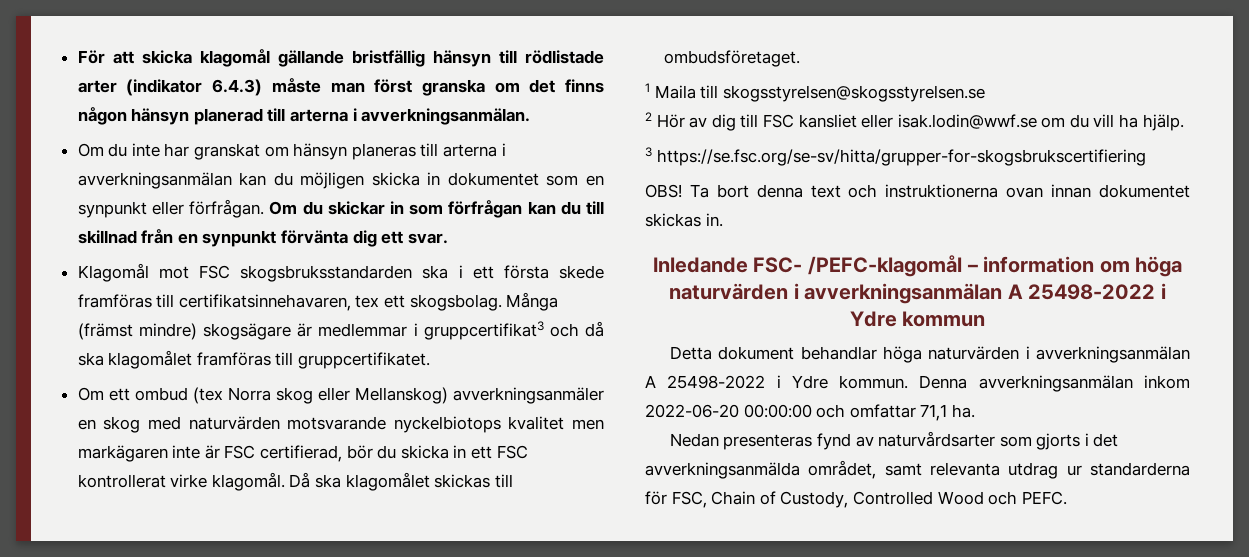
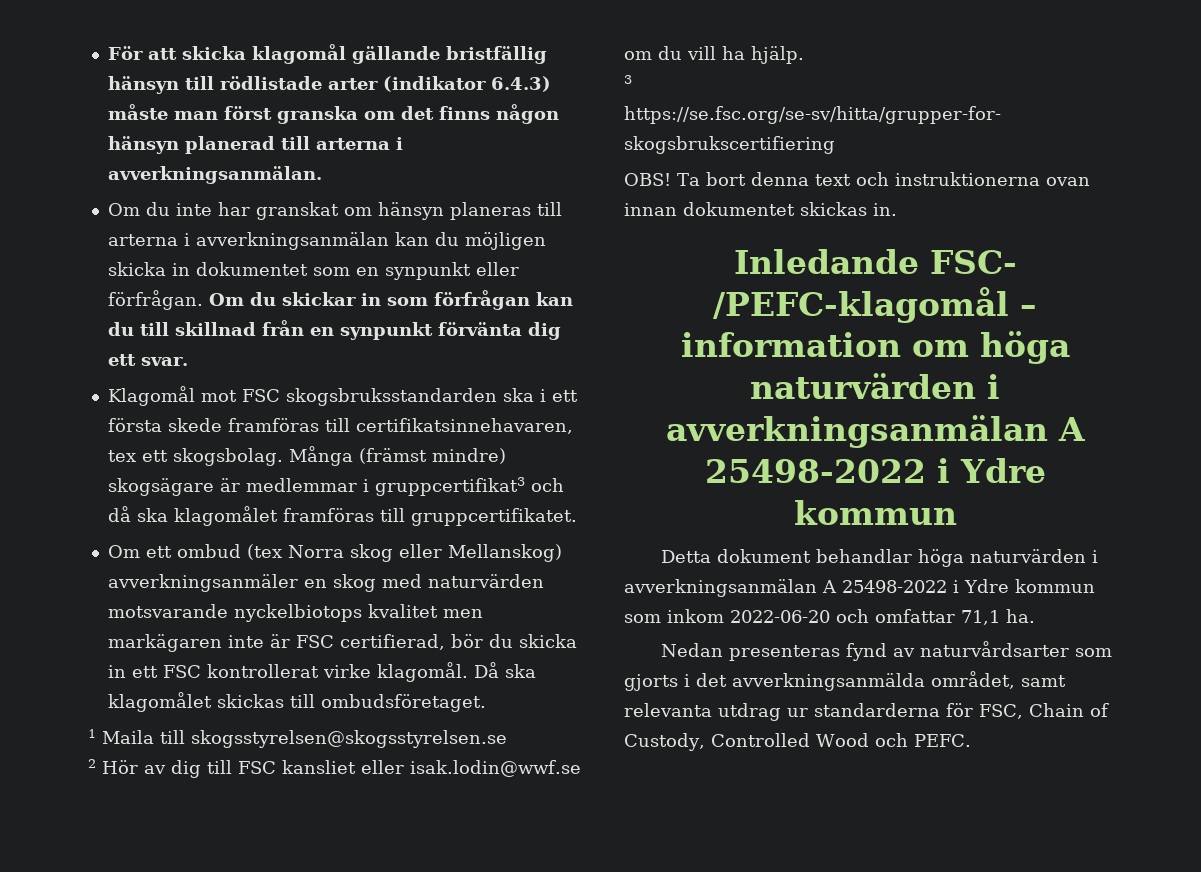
- Detta dokument behandlar höga naturvärden i avverkningsanmälan A 25498-2022 i Ydre kommun. Denna avverkningsanmälan inkom 2022-06-20 00:00:00 och omfattar 71,1 ha.
+ Detta dokument behandlar höga naturvärden i avverkningsanmälan A 25498-2022 i Ydre kommun som inkom 2022-06-20 och omfattar 71,1 ha.

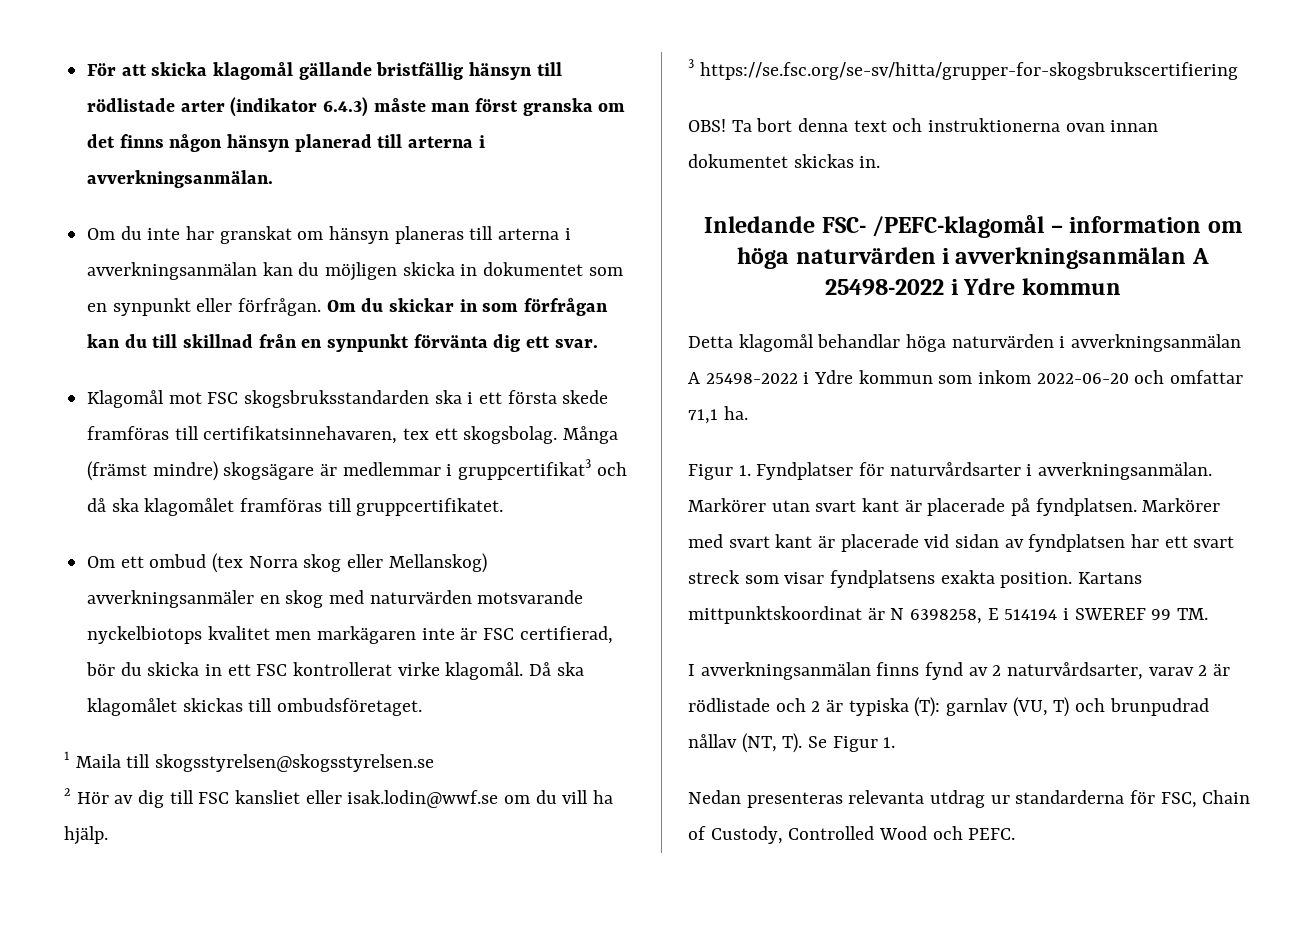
- Detta dokument behandlar höga naturvärden i avverkningsanmälan A 25498-2022 i Ydre kommun som inkom 2022-06-20 och omfattar 71,1 ha.
+ Detta klagomål behandlar höga naturvärden i avverkningsanmälan A 25498-2022 i Ydre kommun som inkom 2022-06-20 och omfattar 71,1 ha.
- Nedan presenteras fynd av naturvårdsarter som gjorts i det avverkningsanmälda området, samt relevanta utdrag ur standarderna för FSC, Chain of Custody, Controlled Wood och PEFC.
+ Figur 1. Fyndplatser för naturvårdsarter i avverkningsanmälan. Markörer utan svart kant är placerade på fyndplatsen. Markörer med svart kant är placerade vid sidan av fyndplatsen har ett svart streck som visar fyndplatsens exakta position. Kartans mittpunktskoordinat är N 6398258, E 514194 i SWEREF 99 TM.
+ I avverkningsanmälan finns fynd av 2 naturvårdsarter, varav 2 är rödlistade och 2 är typiska (T): garnlav (VU, T) och brunpudrad nållav (NT, T). Se Figur 1.
+ Nedan presenteras relevanta utdrag ur standarderna för FSC, Chain of Custody, Controlled Wood och PEFC.

